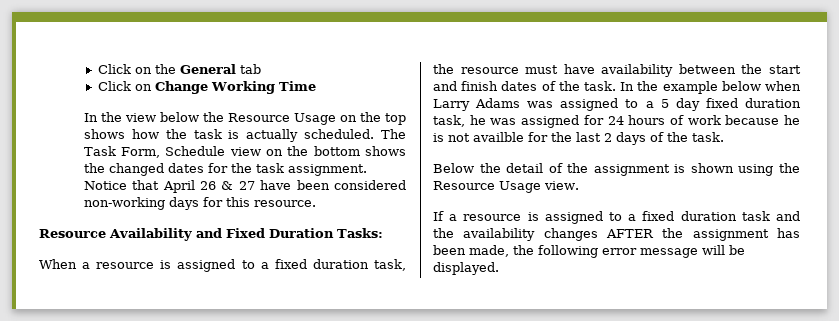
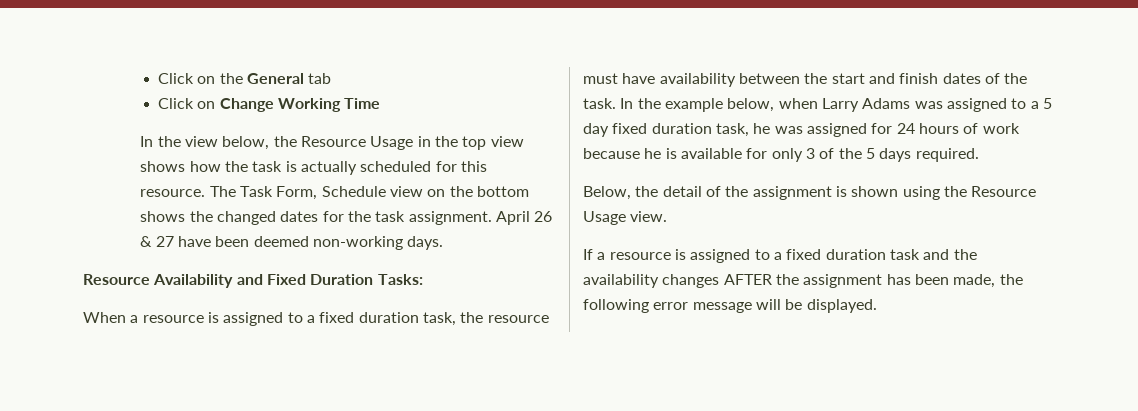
- In the view below the Resource Usage on the top shows how the task is actually scheduled.
+ In the view below, the Resource Usage in the top view shows how the task is actually scheduled for this resource.
- Notice that April 26 & 27 have been considered non-working days for this resource.
+ April 26 & 27 have been deemed non-working days.
- In the example below when Larry Adams was assigned to a 5 day fixed duration task, he was assigned for 24 hours of work because he is not availble for the last 2 days of the task.
- Below the detail of the assignment is shown using the Resource Usage view.
+ In the example below, when Larry Adams was assigned to a 5 day fixed duration task, he was assigned for 24 hours of work because he is available for only 3 of the 5 days required.
+ Below, the detail of the assignment is shown using the Resource Usage view.

